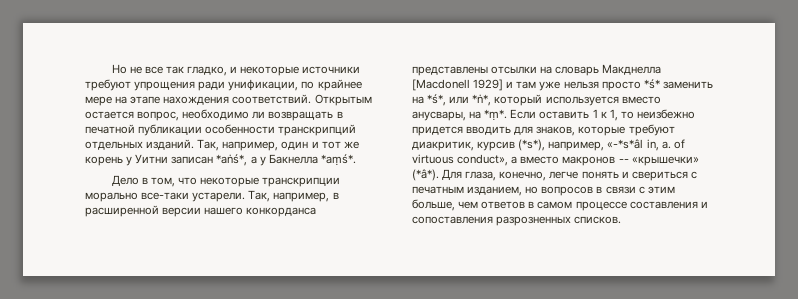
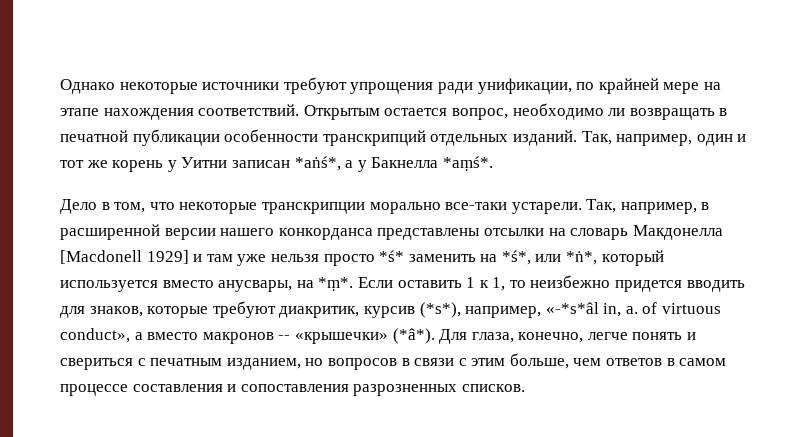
- Но не все так гладко, и некоторые источники требуют упрощения ради унификации, по крайнее мере на этапе нахождения соответствий.
+ Однако некоторые источники требуют упрощения ради унификации, по крайней мере на этапе нахождения соответствий.
- Так, например, в расширенной версии нашего конкорданса представлены отсылки на словарь Макднелла [Macdonell 1929] и там уже нельзя просто *ś* заменить на *ś*, или *ṅ*, который используется вместо анусвары, на *ṃ*.
+ Так, например, в расширенной версии нашего конкорданса представлены отсылки на словарь Макдонелла [Macdonell 1929] и там уже нельзя просто *ś* заменить на *ś*, или *ṅ*, который используется вместо анусвары, на *ṃ*.

